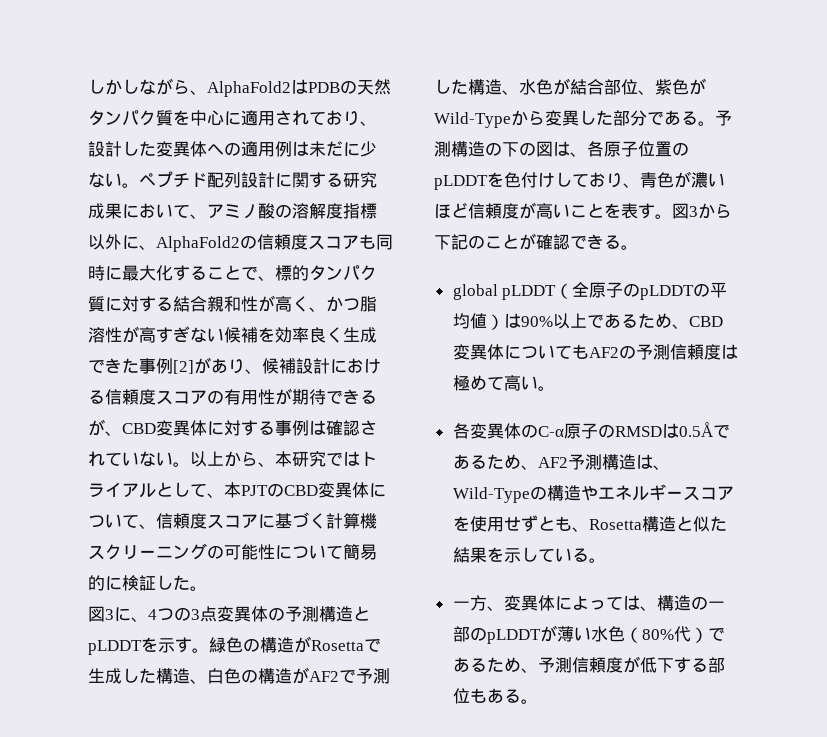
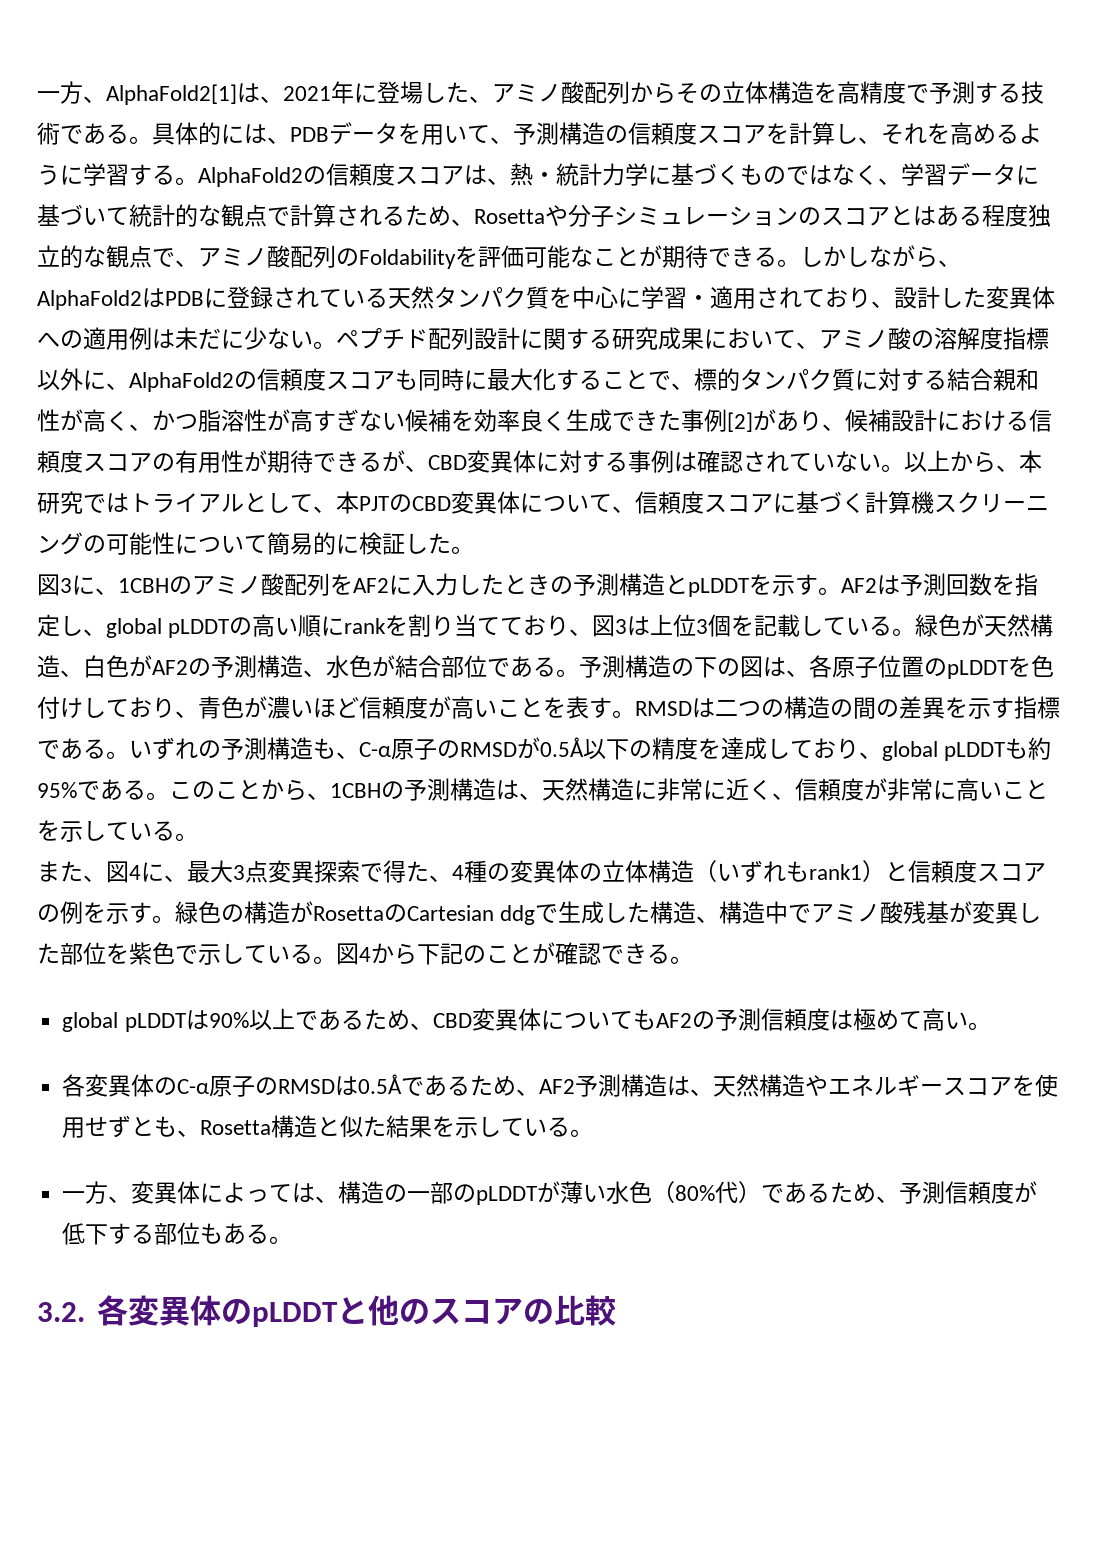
+ 一方、AlphaFold2[1]は、2021年に登場した、アミノ酸配列からその立体構造を高精度で予測する技術である。具体的には、PDBデータを用いて、予測構造の信頼度スコアを計算し、それを高めるように学習する。AlphaFold2の信頼度スコアは、熱・統計力学に基づくものではなく、学習データに基づいて統計的な観点で計算されるため、Rosettaや分子シミュレーションのスコアとはある程度独立的な観点で、アミノ酸配列のFoldabilityを評価可能なことが期待できる。
- しかしながら、AlphaFold2はPDBの天然タンパク質を中心に適用されており、設計した変異体への適用例は未だに少ない。
+ しかしながら、AlphaFold2はPDBに登録されている天然タンパク質を中心に学習・適用されており、設計した変異体への適用例は未だに少ない。
- 図3に、4つの3点変異体の予測構造とpLDDTを示す。
+ 図3に、1CBHのアミノ酸配列をAF2に入力したときの予測構造とpLDDTを示す。
- 緑色の構造がRosettaで生成した構造、白色の構造がAF2で予測した構造、水色が結合部位、紫色がWild-Typeから変異した部分である。
+ AF2は予測回数を指定し、global pLDDTの高い順にrankを割り当てており、図3は上位3個を記載している。緑色が天然構造、白色がAF2の予測構造、水色が結合部位である。
- 図3から下記のことが確認できる。
+ RMSDは二つの構造の間の差異を示す指標である。いずれの予測構造も、C-α原子のRMSDが0.5Å以下の精度を達成しており、global pLDDTも約95%である。このことから、1CBHの予測構造は、天然構造に非常に近く、信頼度が非常に高いことを示している。
+ また、図4に、最大3点変異探索で得た、4種の変異体の立体構造（いずれもrank1）と信頼度スコアの例を示す。緑色の構造がRosettaのCartesian ddgで生成した構造、構造中でアミノ酸残基が変異した部位を紫色で示している。図4から下記のことが確認できる。
- global pLDDT（全原子のpLDDTの平均値）は90%以上であるため、CBD変異体についてもAF2の予測信頼度は極めて高い。
+ global pLDDTは90%以上であるため、CBD変異体についてもAF2の予測信頼度は極めて高い。
- 各変異体のC-α原子のRMSDは0.5Åであるため、AF2予測構造は、Wild-Typeの構造やエネルギースコアを使用せずとも、Rosetta構造と似た結果を示している。
+ 各変異体のC-α原子のRMSDは0.5Åであるため、AF2予測構造は、天然構造やエネルギースコアを使用せずとも、Rosetta構造と似た結果を示している。
+ 3.2.各変異体のpLDDTと他のスコアの比較

